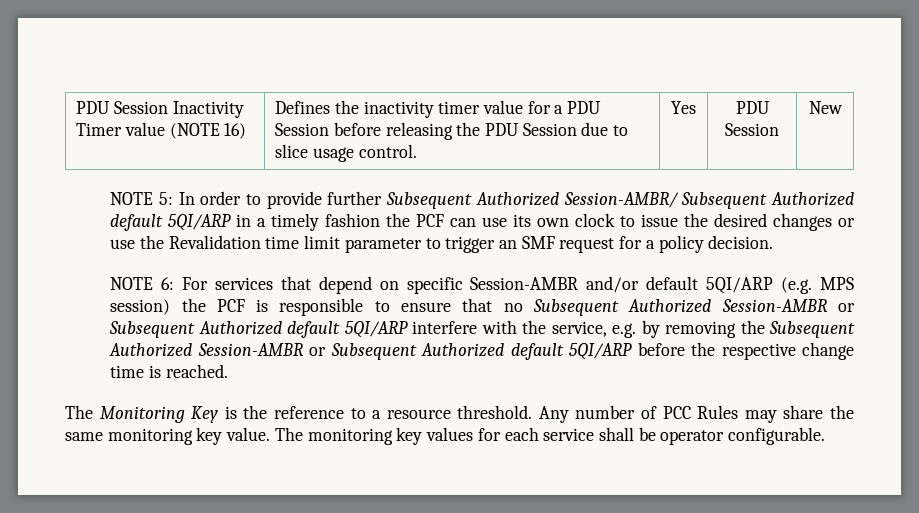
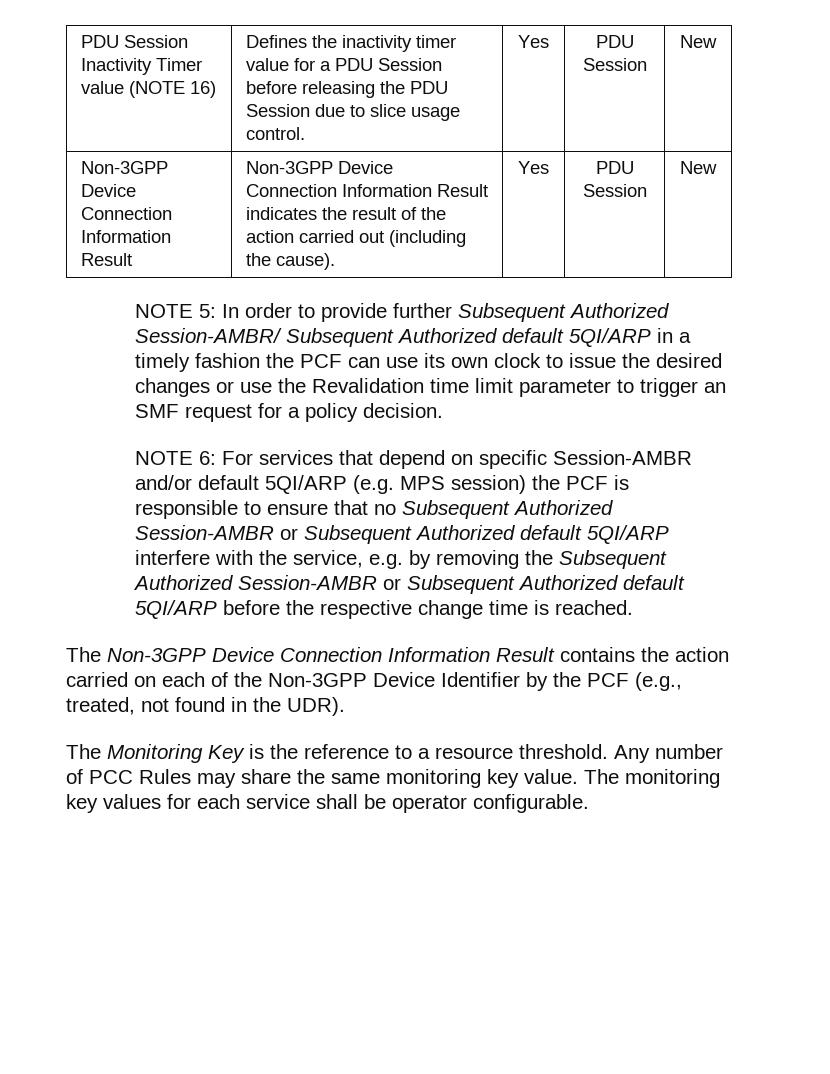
+ Non-3GPP Device Connection Information Result | Non-3GPP Device Connection Information Result indicates the result of the action carried out (including the cause). | Yes | PDU Session | New
+ The Non-3GPP Device Connection Information Result contains the action carried on each of the Non-3GPP Device Identifier by the PCF (e.g., treated, not found in the UDR).

